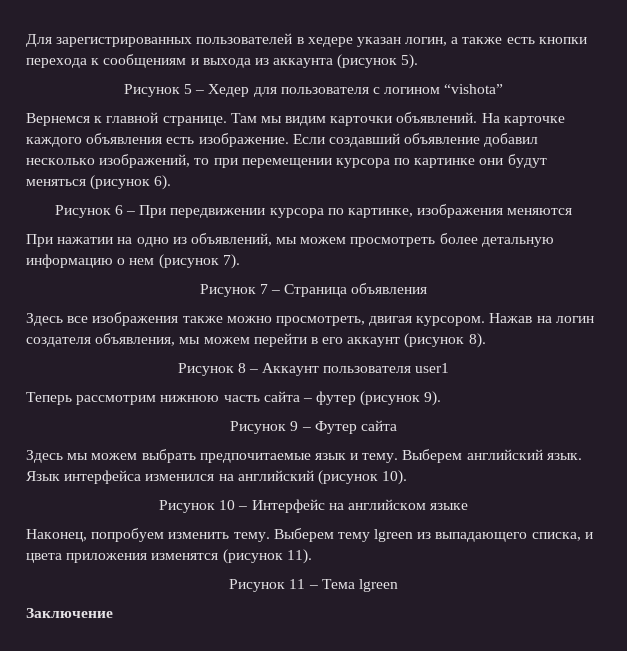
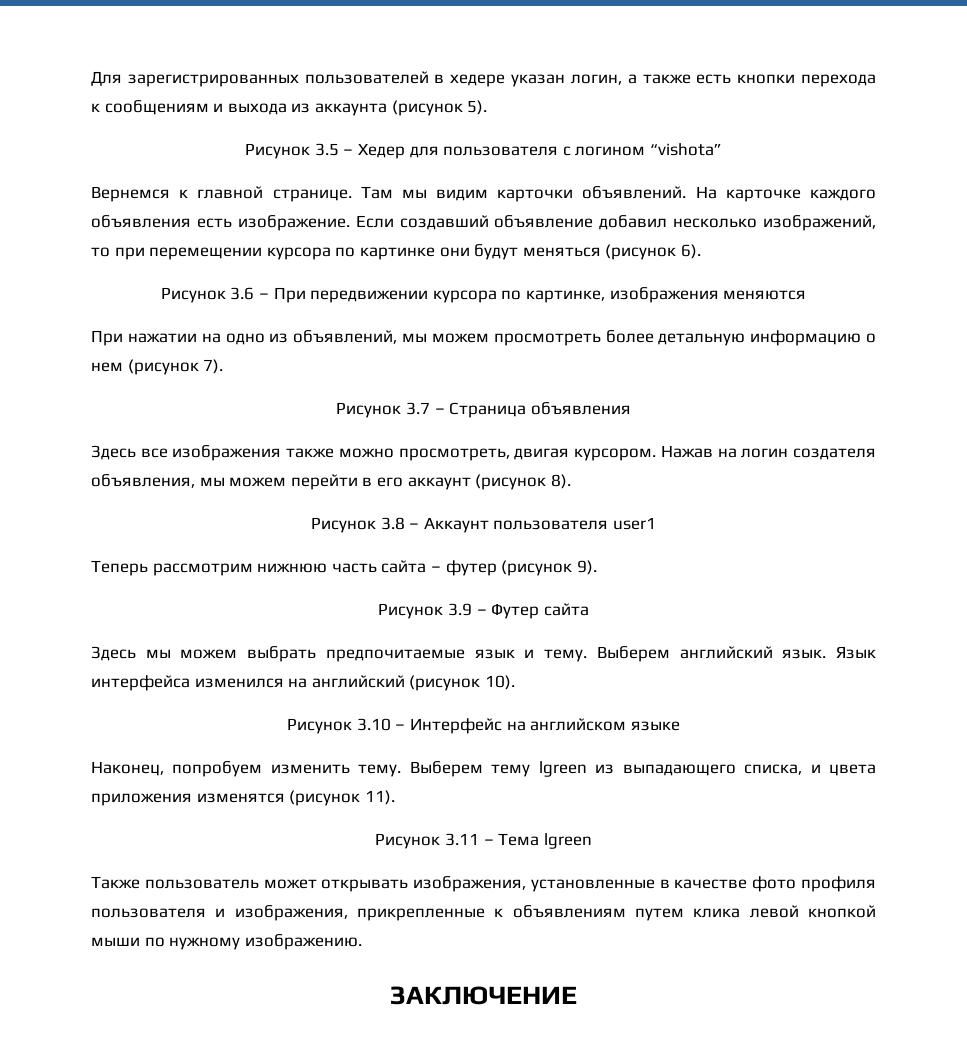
- Рисунок 5 – Хедер для пользователя с логином “vishota”
+ Рисунок 3.5 – Хедер для пользователя с логином “vishota”
- Рисунок 6 – При передвижении курсора по картинке, изображения меняются
+ Рисунок 3.6 – При передвижении курсора по картинке, изображения меняются
- Рисунок 7 – Страница объявления
+ Рисунок 3.7 – Страница объявления
- Рисунок 8 – Аккаунт пользователя user1
+ Рисунок 3.8 – Аккаунт пользователя user1
- Рисунок 9 – Футер сайта
+ Рисунок 3.9 – Футер сайта
- Рисунок 10 – Интерфейс на английском языке
+ Рисунок 3.10 – Интерфейс на английском языке
- Рисунок 11 – Тема lgreen
+ Рисунок 3.11 – Тема lgreen
- Заключение
+ Также пользователь может открывать изображения, установленные в качестве фото профиля пользователя и изображения, прикрепленные к объявлениям путем клика левой кнопкой мыши по нужному изображению.
+ ЗАКЛЮЧЕНИЕ

